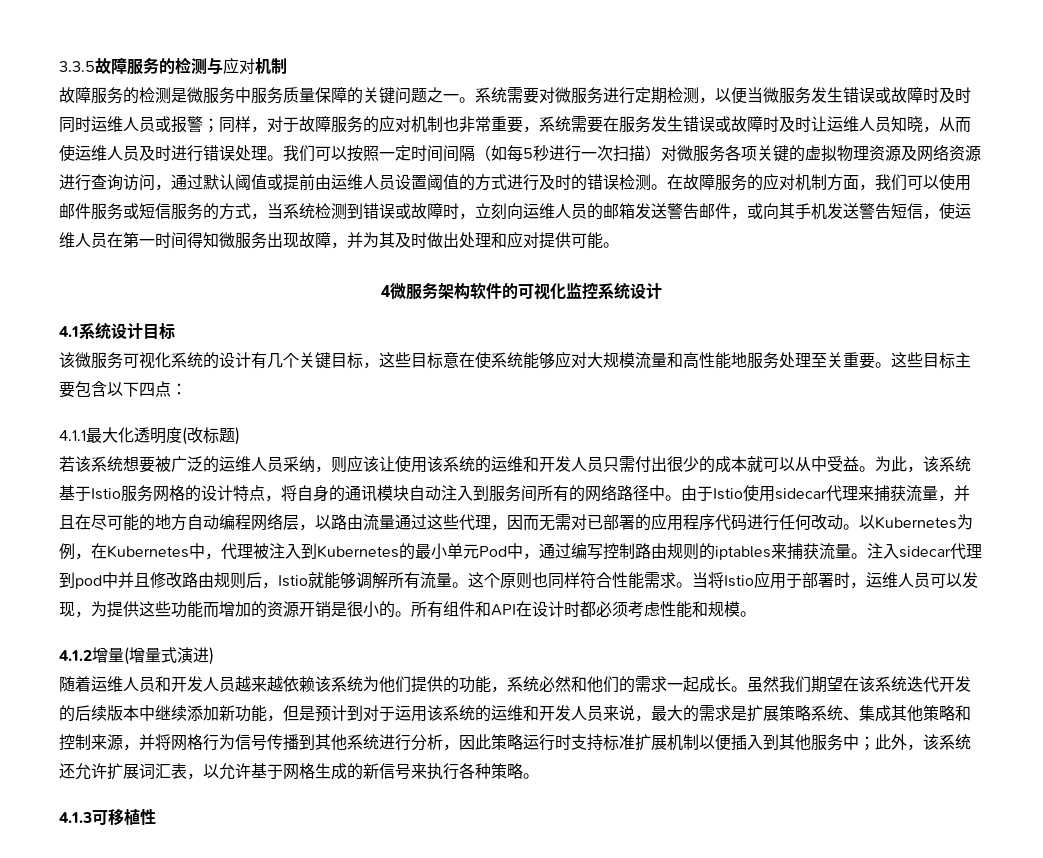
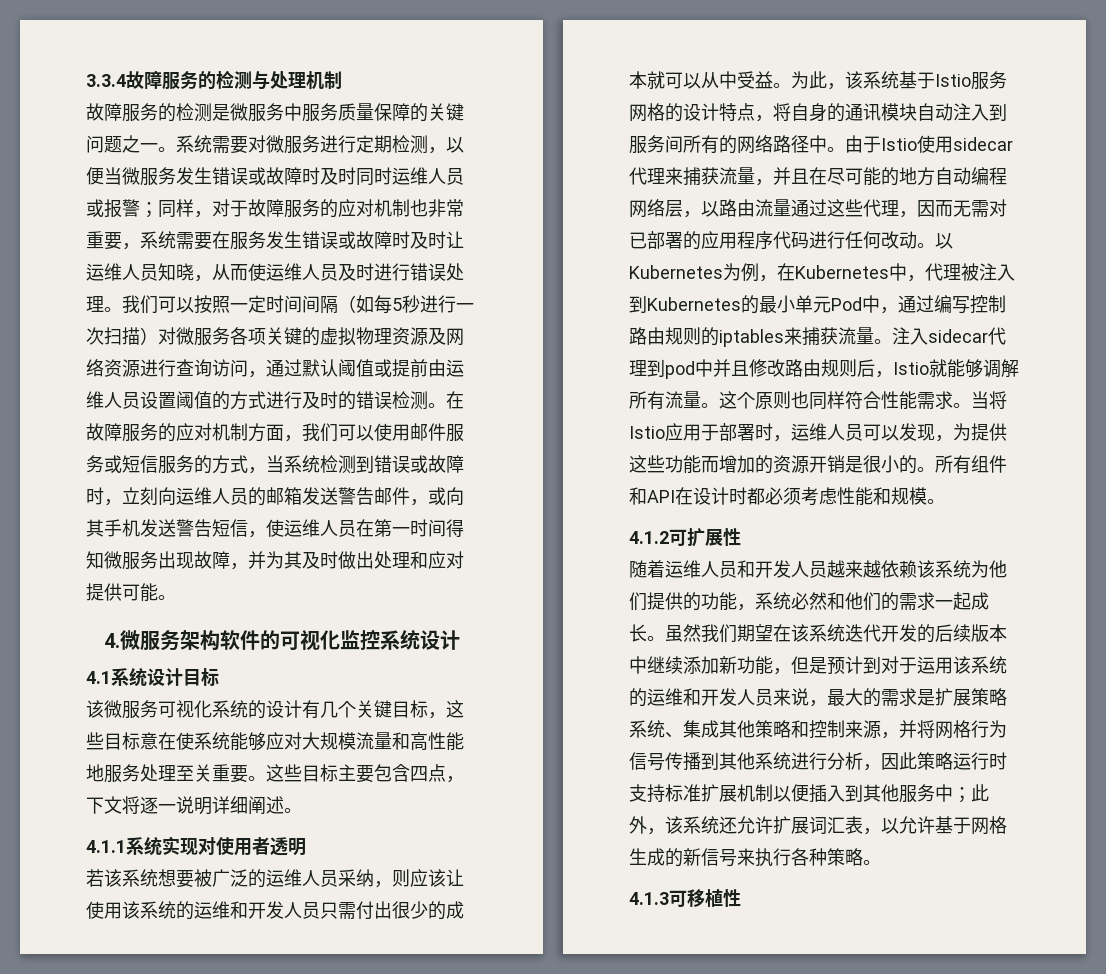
- 3.3.5故障服务的检测与应对机制
+ 3.3.4故障服务的检测与处理机制
- 4微服务架构软件的可视化监控系统设计
+ 4.微服务架构软件的可视化监控系统设计
- 这些目标主要包含以下四点：
- 4.1.1最大化透明度(改标题)
+ 这些目标主要包含四点，下文将逐一说明详细阐述。
+ 4.1.1系统实现对使用者透明
- 4.1.2增量(增量式演进)
+ 4.1.2可扩展性

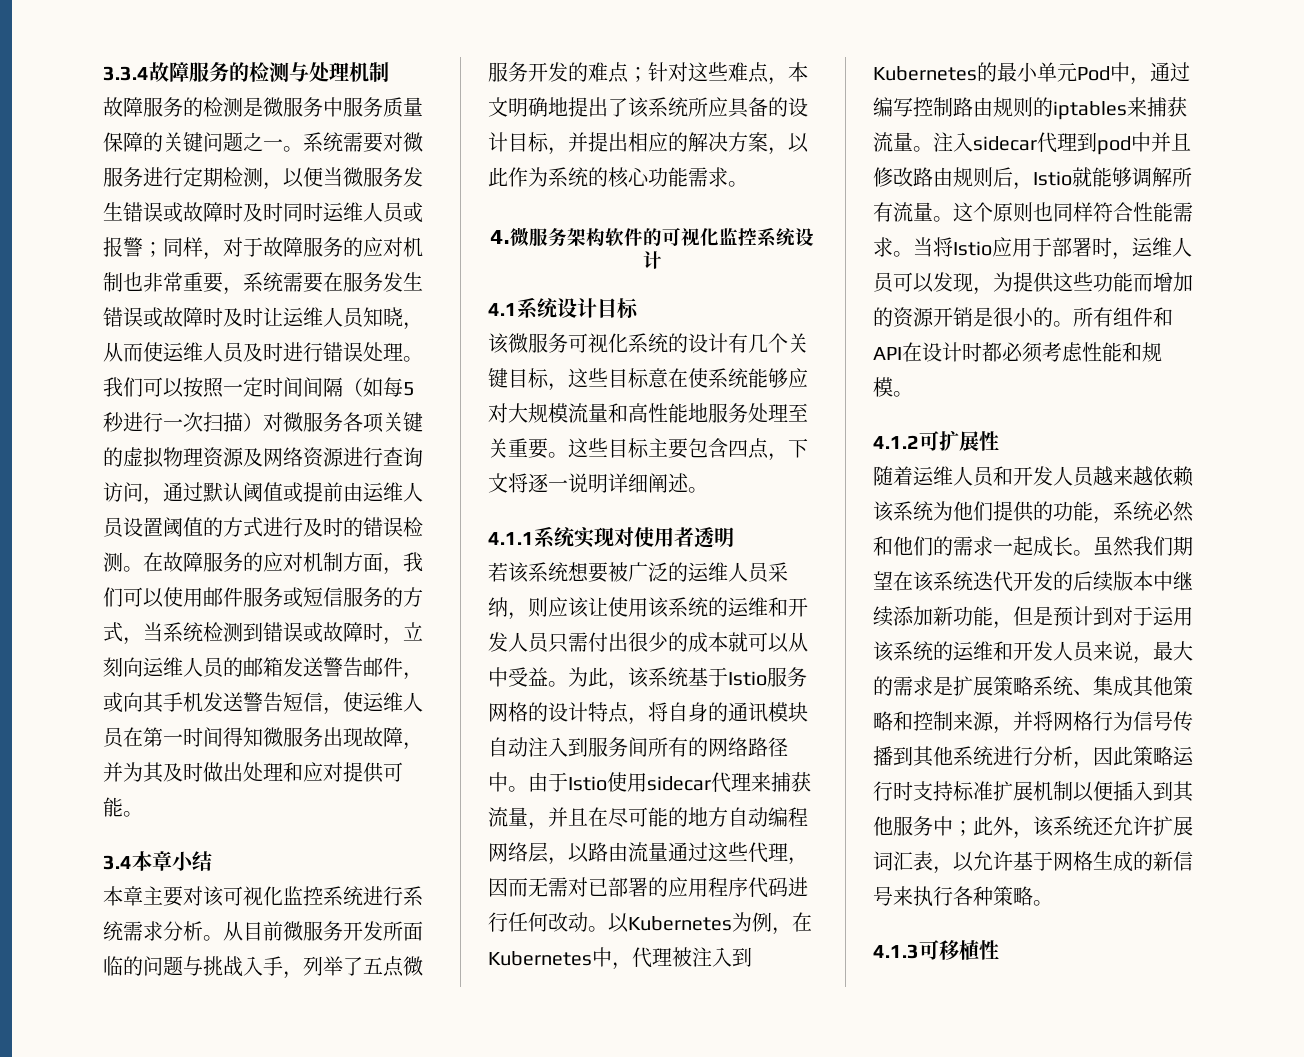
+ 3.4本章小结
+ 本章主要对该可视化监控系统进行系统需求分析。从目前微服务开发所面临的问题与挑战入手，列举了五点微服务开发的难点；针对这些难点，本文明确地提出了该系统所应具备的设计目标，并提出相应的解决方案，以此作为系统的核心功能需求。

